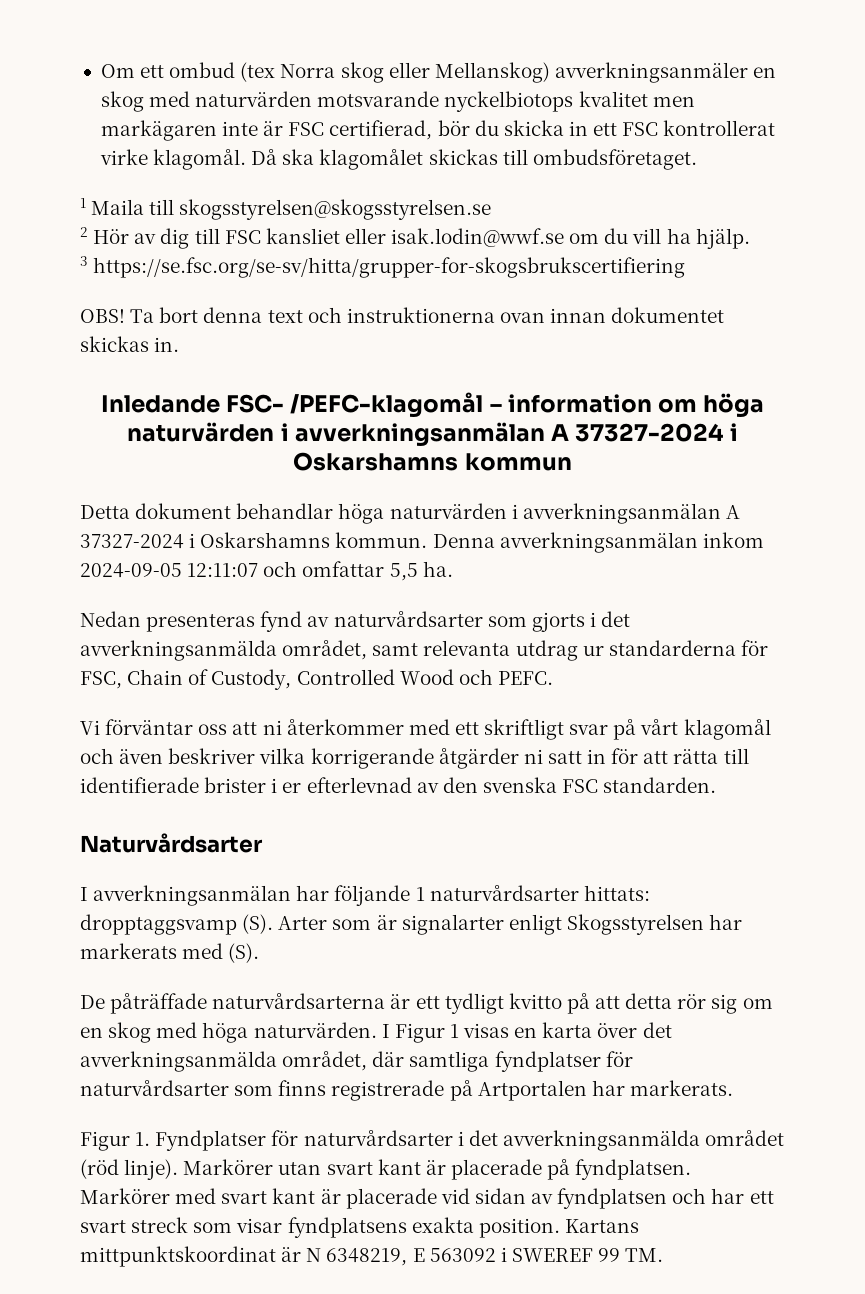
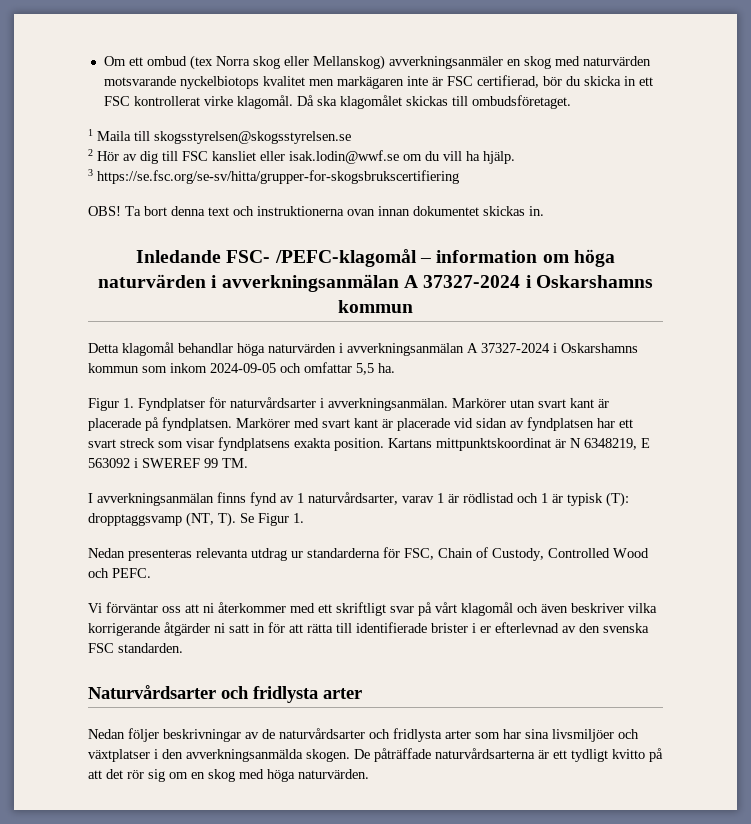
- Detta dokument behandlar höga naturvärden i avverkningsanmälan A 37327-2024 i Oskarshamns kommun. Denna avverkningsanmälan inkom 2024-09-05 12:11:07 och omfattar 5,5 ha.
+ Detta klagomål behandlar höga naturvärden i avverkningsanmälan A 37327-2024 i Oskarshamns kommun som inkom 2024-09-05 och omfattar 5,5 ha.
- Nedan presenteras fynd av naturvårdsarter som gjorts i det avverkningsanmälda området, samt relevanta utdrag ur standarderna för FSC, Chain of Custody, Controlled Wood och PEFC.
+ Figur 1. Fyndplatser för naturvårdsarter i avverkningsanmälan. Markörer utan svart kant är placerade på fyndplatsen. Markörer med svart kant är placerade vid sidan av fyndplatsen har ett svart streck som visar fyndplatsens exakta position. Kartans mittpunktskoordinat är N 6348219, E 563092 i SWEREF 99 TM.
+ I avverkningsanmälan finns fynd av 1 naturvårdsarter, varav 1 är rödlistad och 1 är typisk (T): dropptaggsvamp (NT, T). Se Figur 1.
+ Nedan presenteras relevanta utdrag ur standarderna för FSC, Chain of Custody, Controlled Wood och PEFC.
- Naturvårdsarter
- I avverkningsanmälan har följande 1 naturvårdsarter hittats: dropptaggsvamp (S). Arter som är signalarter enligt Skogsstyrelsen har markerats med (S).
- De påträffade naturvårdsarterna är ett tydligt kvitto på att detta rör sig om en skog med höga naturvärden. I Figur 1 visas en karta över det avverkningsanmälda området, där samtliga fyndplatser för naturvårdsarter som finns registrerade på Artportalen har markerats.
- Figur 1. Fyndplatser för naturvårdsarter i det avverkningsanmälda området (röd linje). Markörer utan svart kant är placerade på fyndplatsen. Markörer med svart kant är placerade vid sidan av fyndplatsen och har ett svart streck som visar fyndplatsens exakta position. Kartans mittpunktskoordinat är N 6348219, E 563092 i SWEREF 99 TM.
+ Naturvårdsarter och fridlysta arter
+ Nedan följer beskrivningar av de naturvårdsarter och fridlysta arter som har sina livsmiljöer och växtplatser i den avverkningsanmälda skogen. De påträffade naturvårdsarterna är ett tydligt kvitto på att det rör sig om en skog med höga naturvärden.

